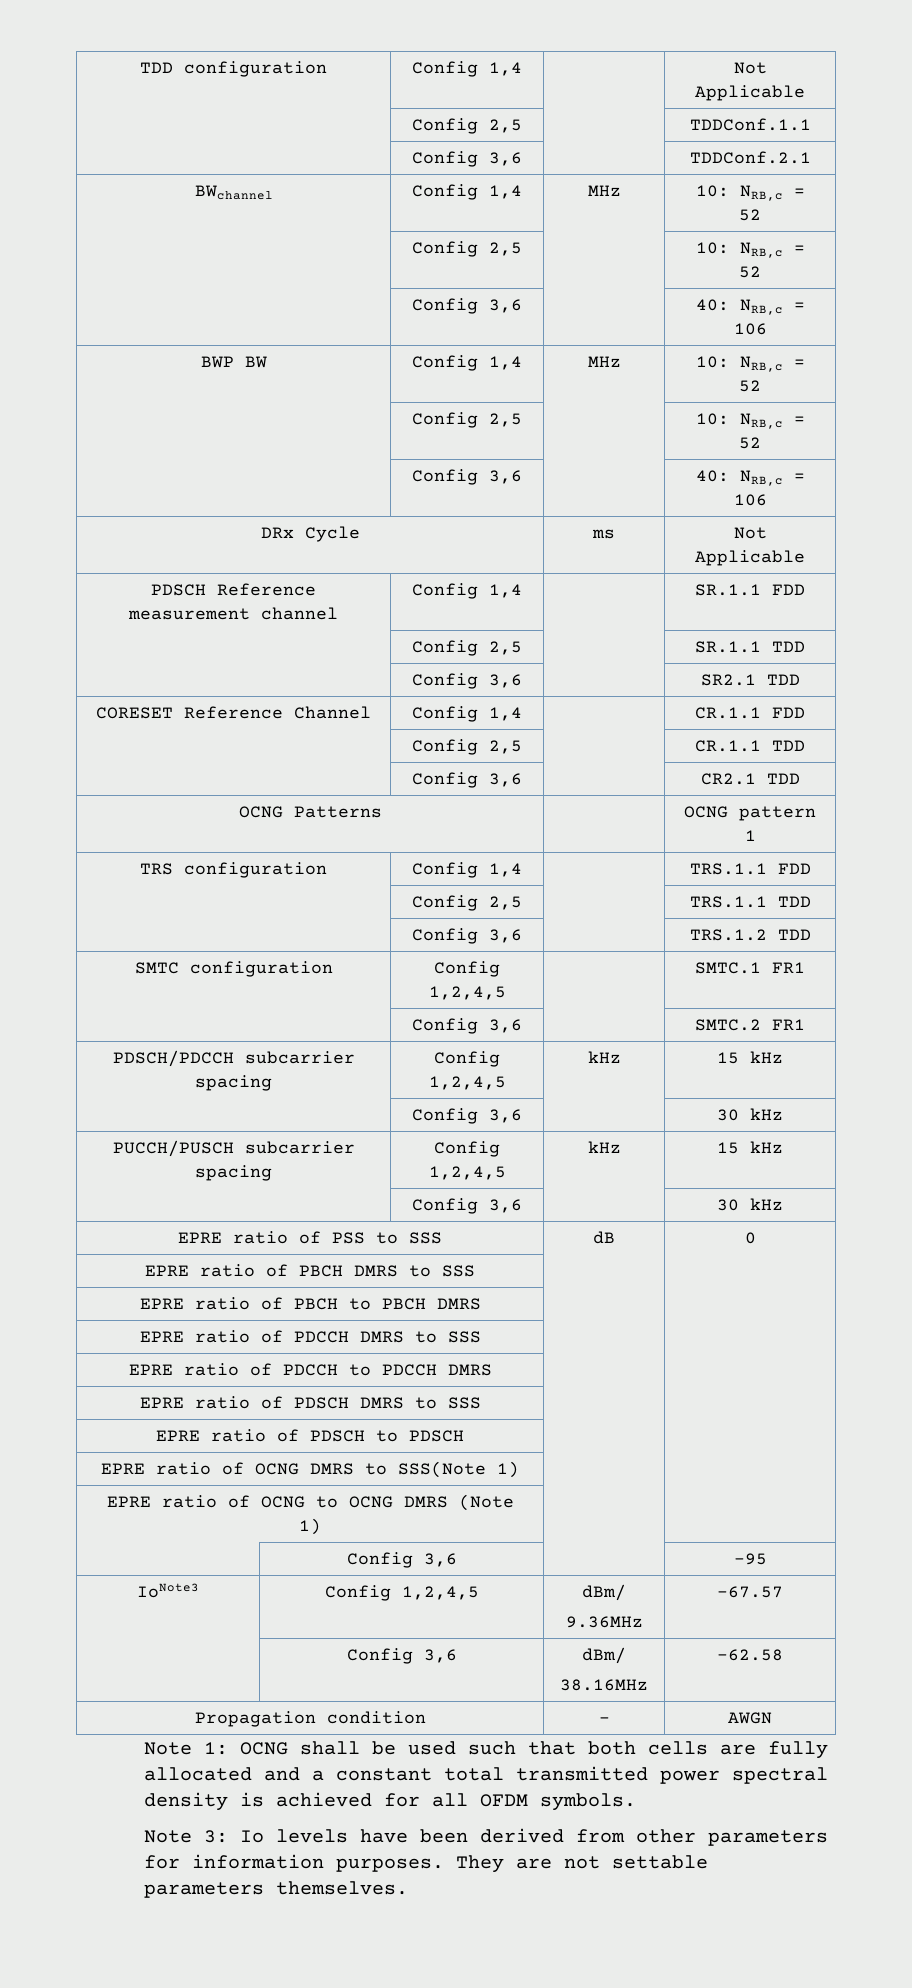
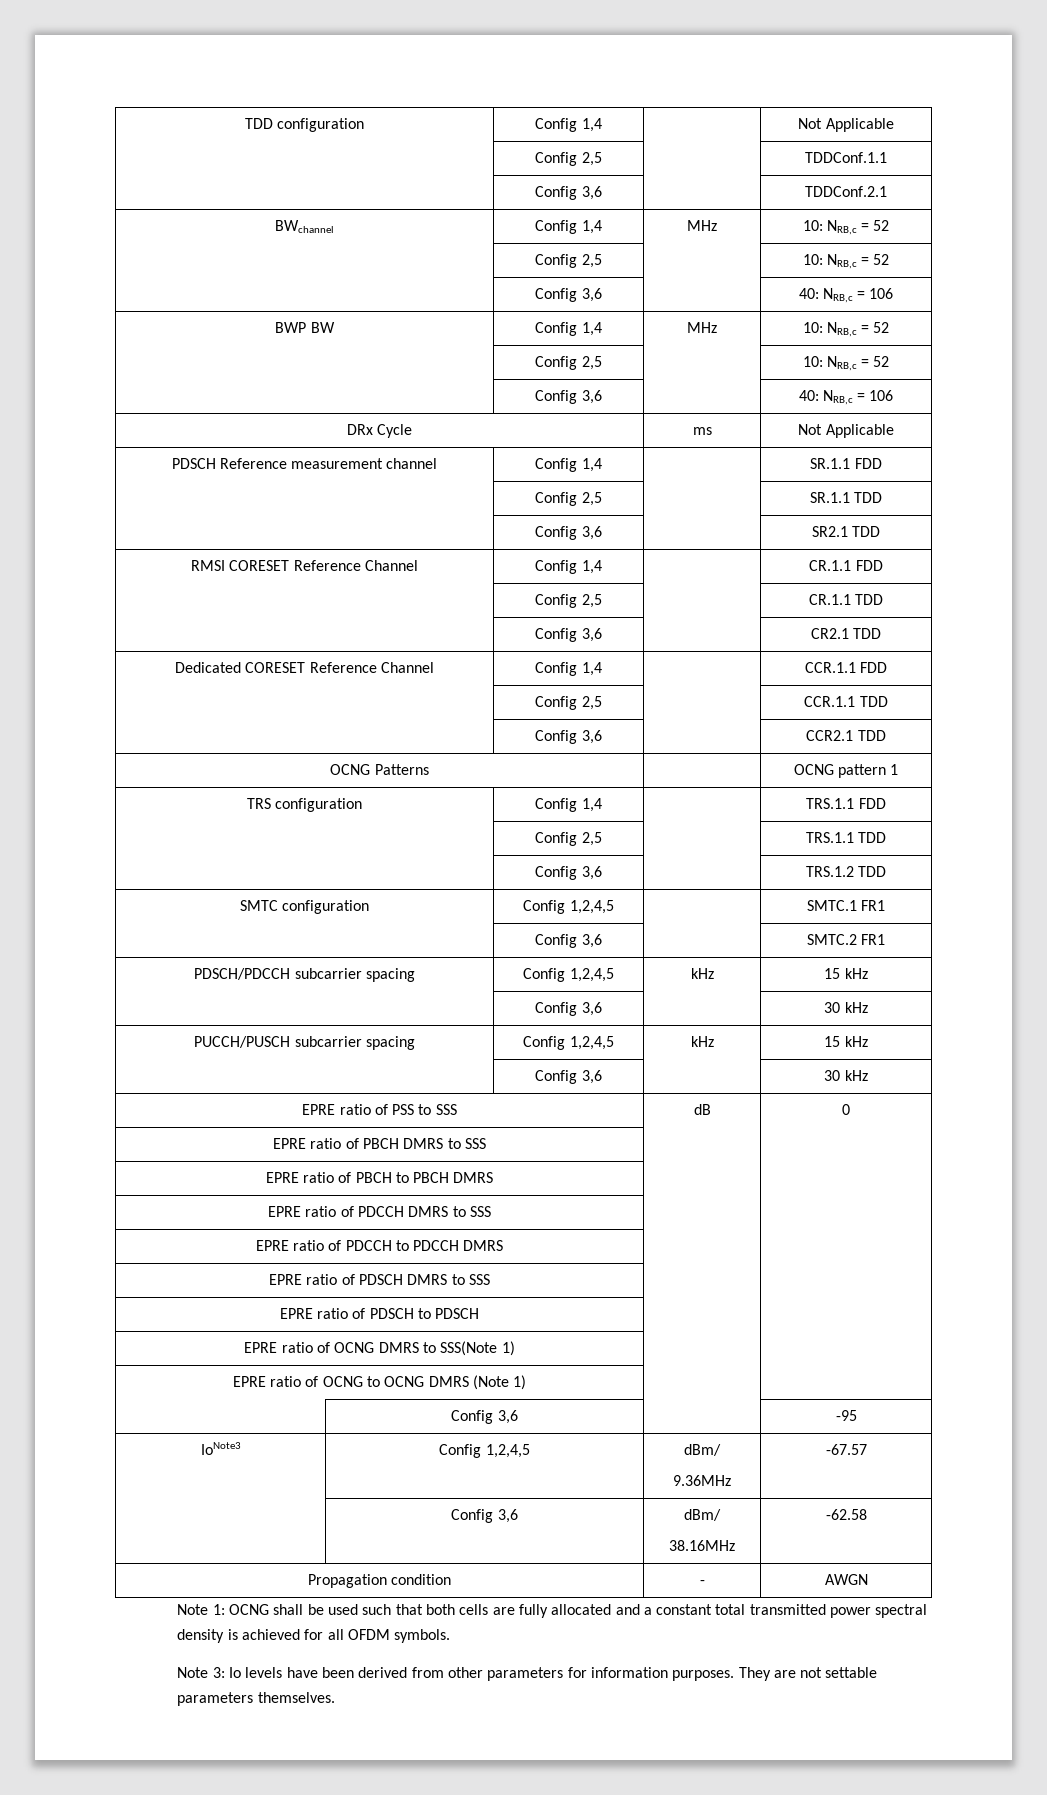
- CORESET Reference Channel | Config 1,4 | | CR.1.1 FDD
+ RMSI CORESET Reference Channel | Config 1,4 | | CR.1.1 FDD
+ Dedicated CORESET Reference Channel | Config 1,4 | | CCR.1.1 FDD
+ | Config 2,5 | | CCR.1.1 TDD
+ | Config 3,6 | | CCR2.1 TDD

